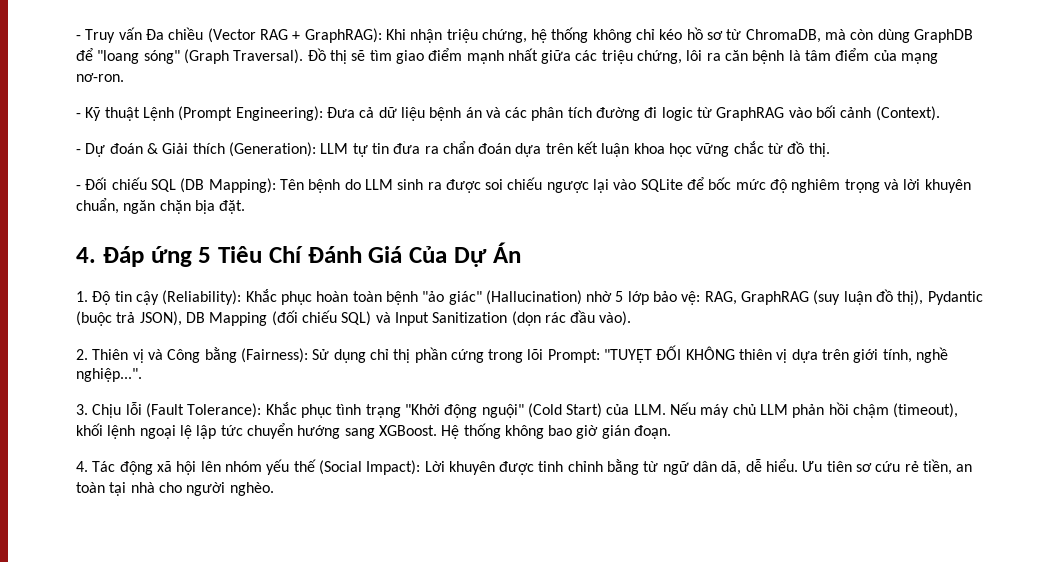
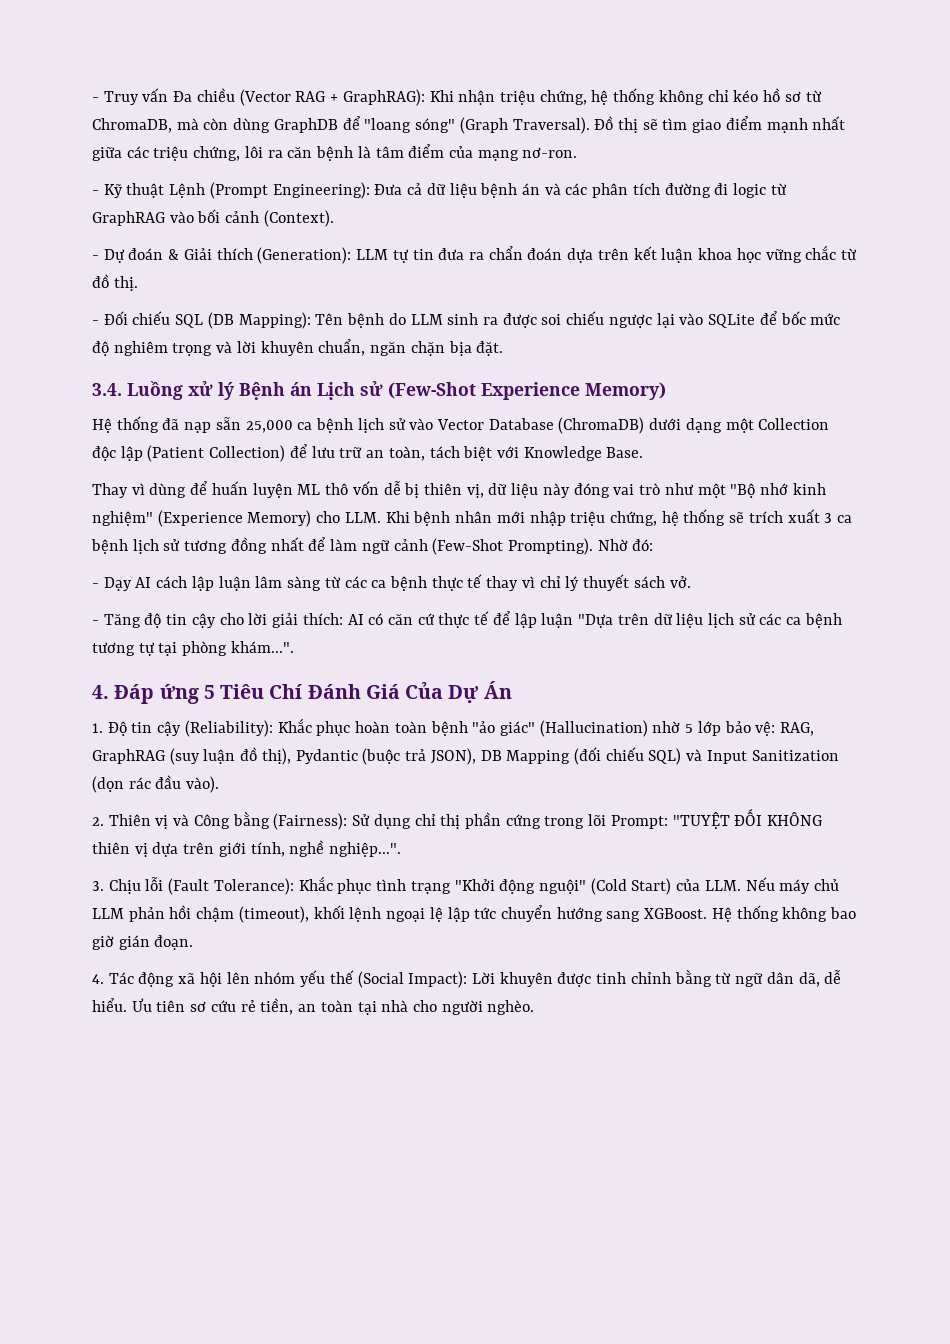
+ 3.4. Luồng xử lý Bệnh án Lịch sử (Few-Shot Experience Memory)
+ Hệ thống đã nạp sẵn 25,000 ca bệnh lịch sử vào Vector Database (ChromaDB) dưới dạng một Collection độc lập (Patient Collection) để lưu trữ an toàn, tách biệt với Knowledge Base.
+ Thay vì dùng để huấn luyện ML thô vốn dễ bị thiên vị, dữ liệu này đóng vai trò như một "Bộ nhớ kinh nghiệm" (Experience Memory) cho LLM. Khi bệnh nhân mới nhập triệu chứng, hệ thống sẽ trích xuất 3 ca bệnh lịch sử tương đồng nhất để làm ngữ cảnh (Few-Shot Prompting). Nhờ đó:
+ - Dạy AI cách lập luận lâm sàng từ các ca bệnh thực tế thay vì chỉ lý thuyết sách vở.
+ - Tăng độ tin cậy cho lời giải thích: AI có căn cứ thực tế để lập luận "Dựa trên dữ liệu lịch sử các ca bệnh tương tự tại phòng khám...".

